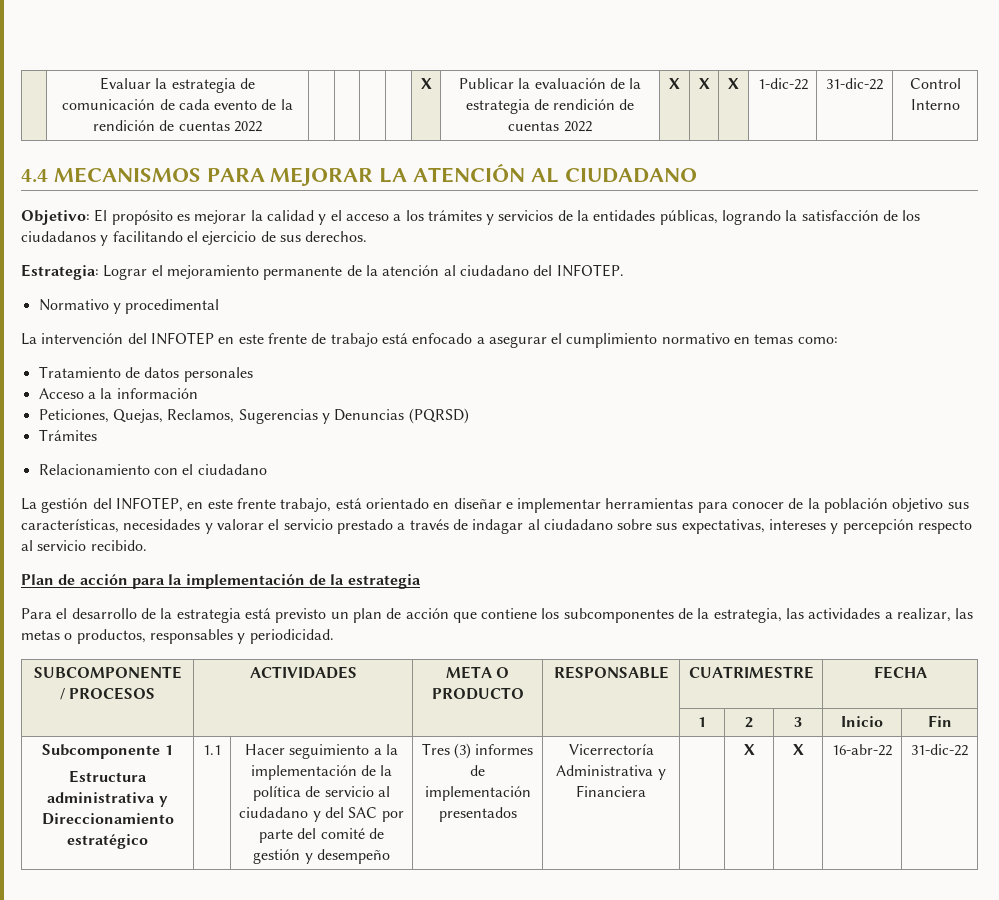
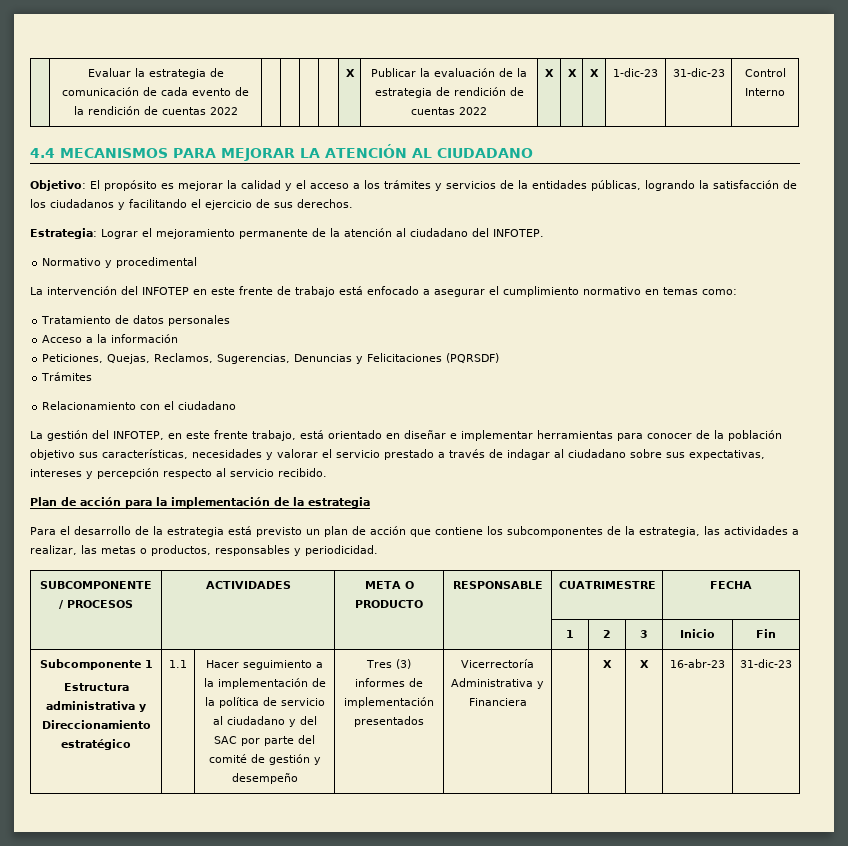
- | Evaluar la estrategia de comunicación de cada evento de la rendición de cuentas 2022 | | | | | X | Publicar la evaluación de la estrategia de rendición de cuentas 2022 | X | X | X | 1-dic-22 | 31-dic-22 | Control Interno
+ | Evaluar la estrategia de comunicación de cada evento de la rendición de cuentas 2022 | | | | | X | Publicar la evaluación de la estrategia de rendición de cuentas 2022 | X | X | X | 1-dic-23 | 31-dic-23 | Control Interno
- Peticiones, Quejas, Reclamos, Sugerencias y Denuncias (PQRSD)
+ Peticiones, Quejas, Reclamos, Sugerencias, Denuncias y Felicitaciones (PQRSDF)
- 16-abr-22 | 31-dic-22
+ 16-abr-23 | 31-dic-23

